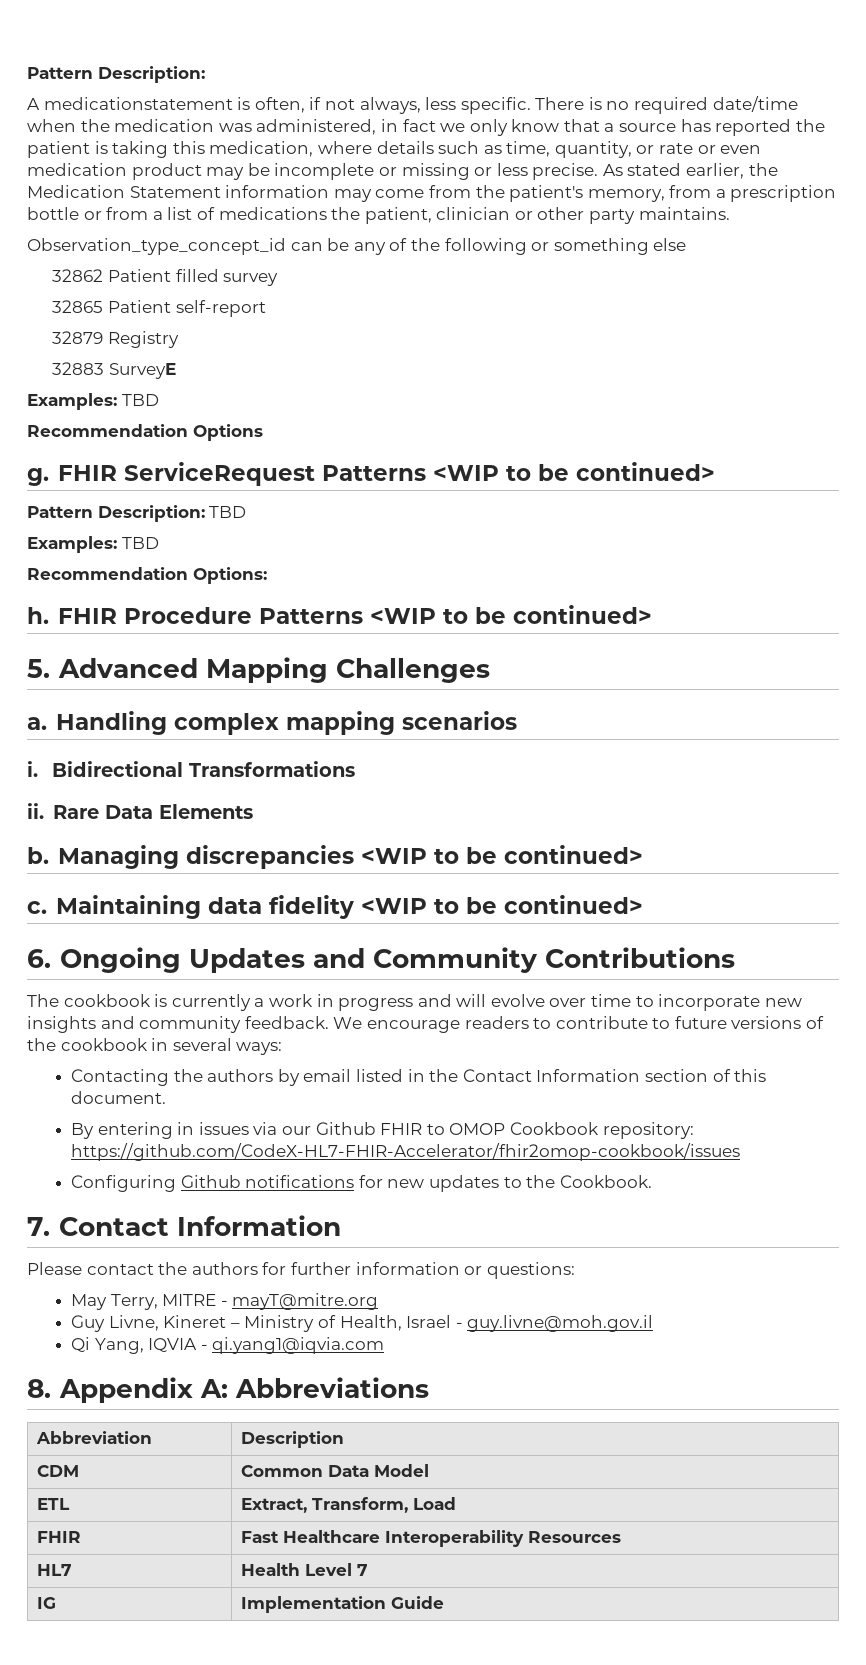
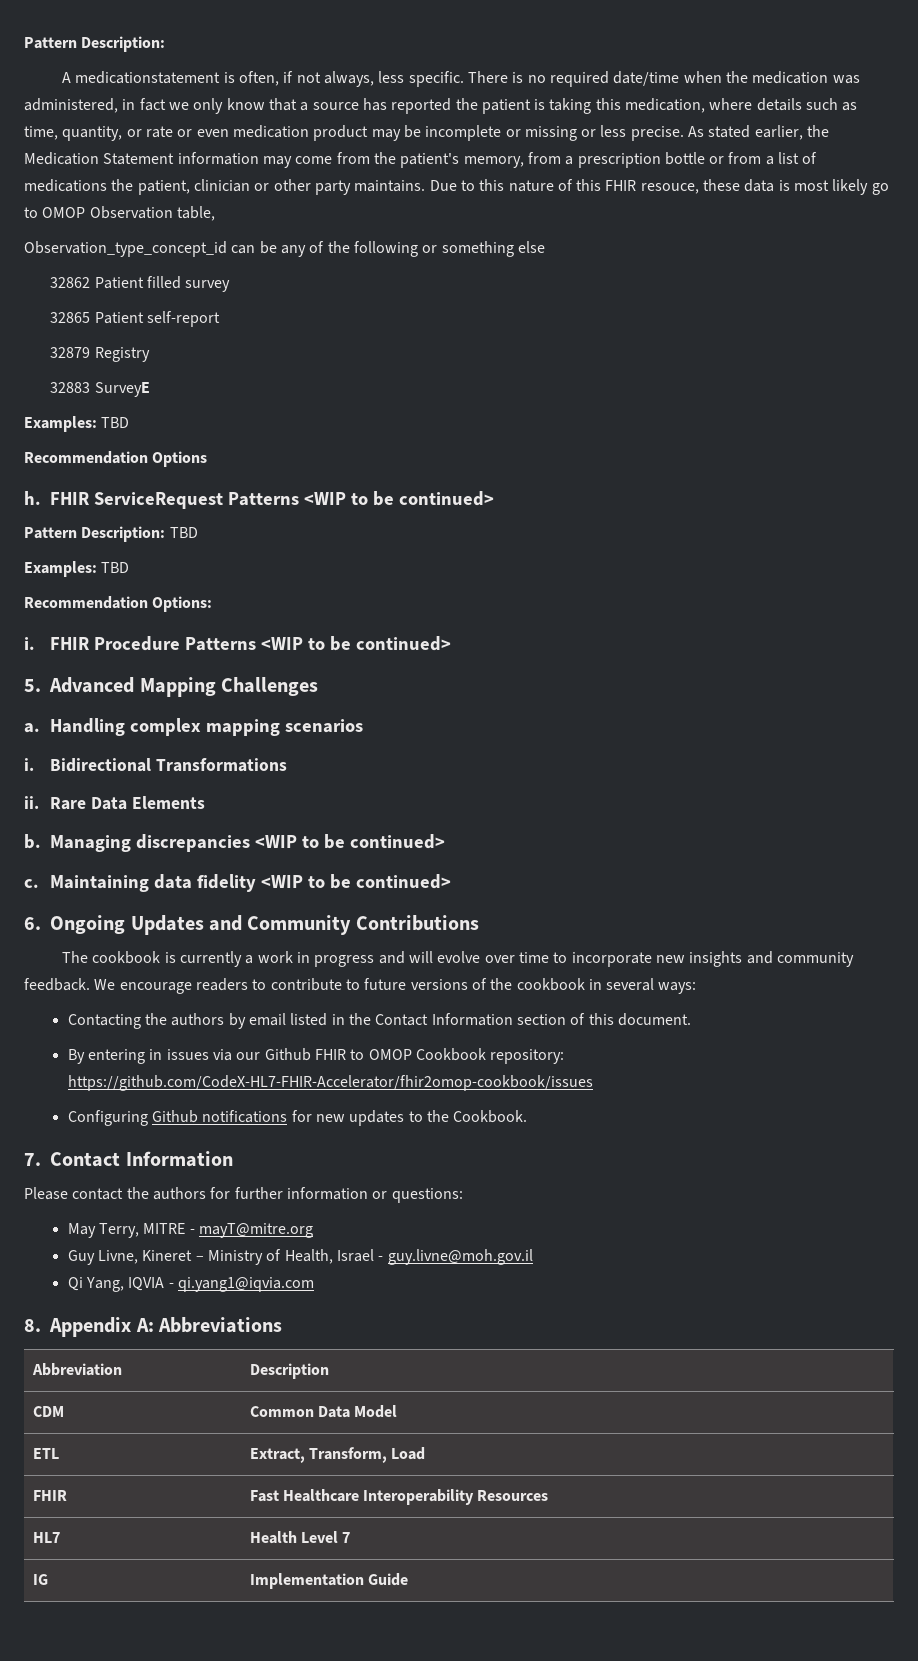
+ Due to this nature of this FHIR resouce, these data is most likely go to OMOP Observation table,
- g.
+ h.
  Recommendation Options:
- h.
+ i.

